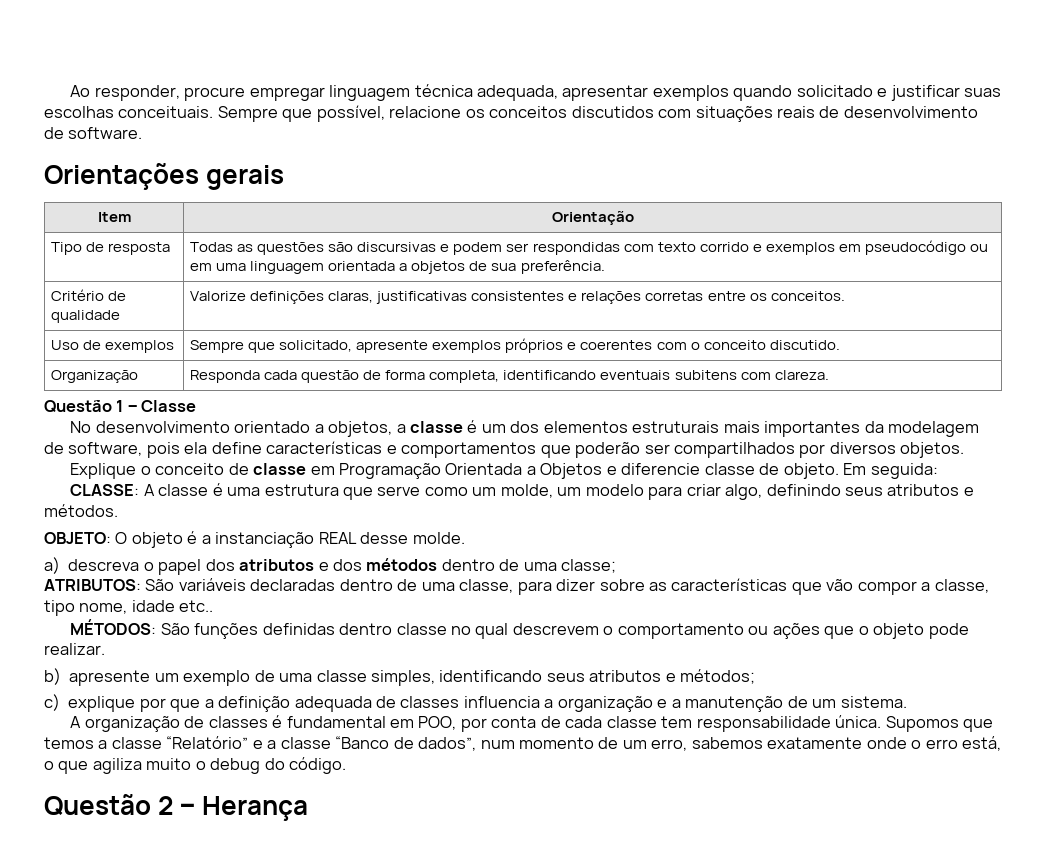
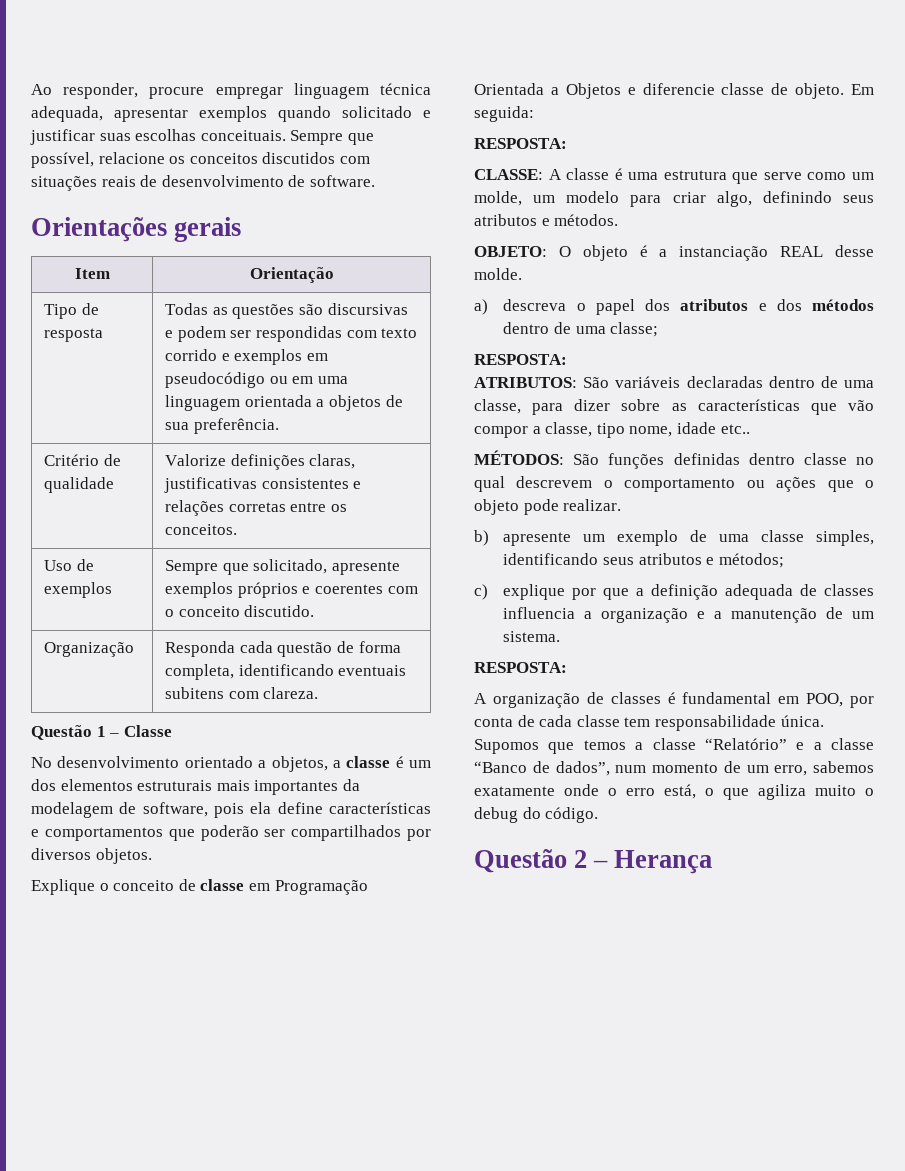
  Em seguida:
+ RESPOSTA:
  a) descreva o papel dos atributos e dos métodos dentro de uma classe;
+ RESPOSTA:
  c) explique por que a definição adequada de classes influencia a organização e a manutenção de um sistema.
+ RESPOSTA:

